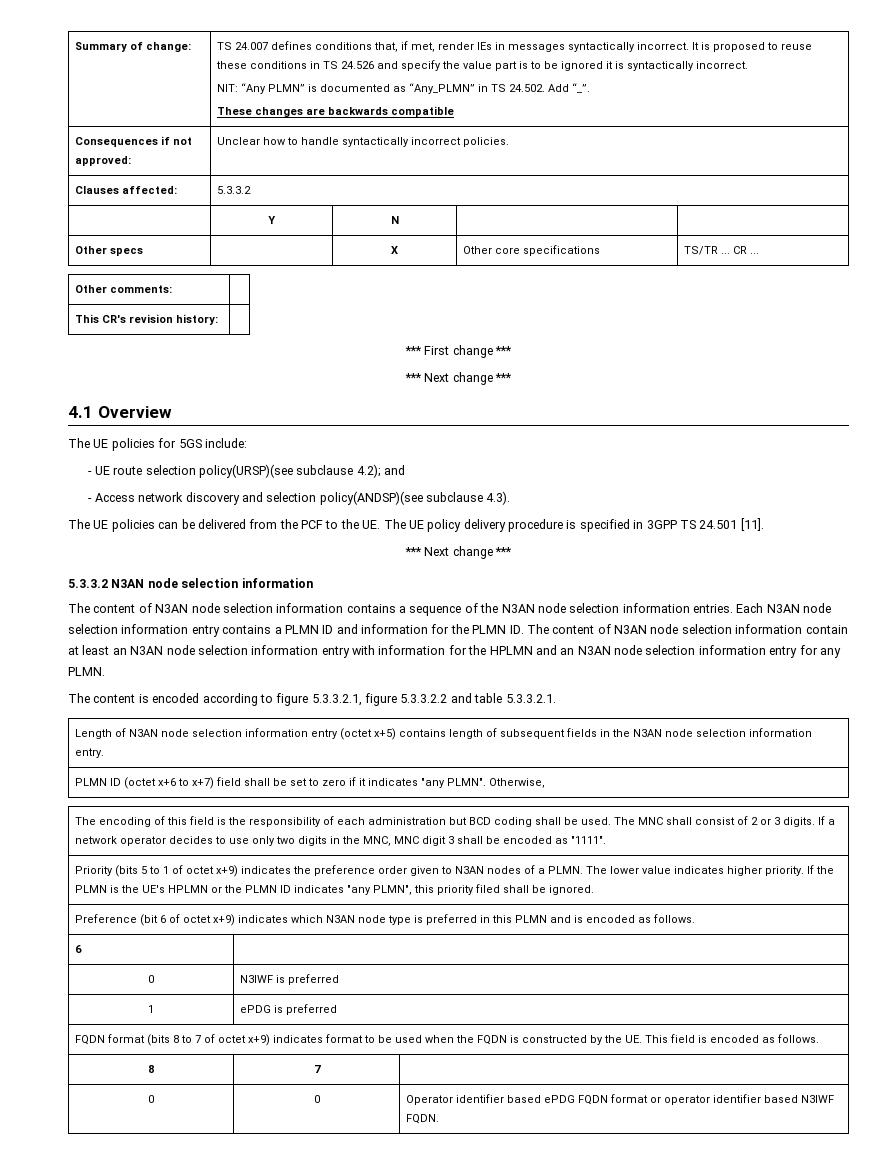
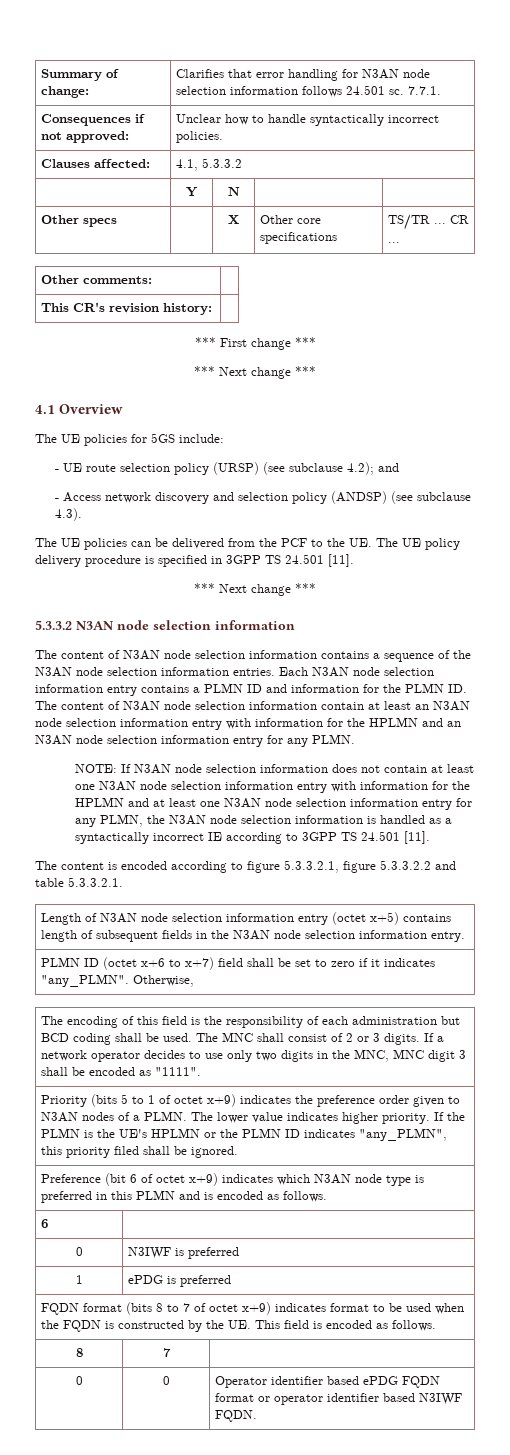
- TS 24.007 defines conditions that, if met, render IEs in messages syntactically incorrect. It is proposed to reuse these conditions in TS 24.526 and specify the value part is to be ignored it is syntactically incorrect.
- NIT: “Any PLMN” is documented as “Any_PLMN” in TS 24.502. Add “_”.
- These changes are backwards compatible
+ Clarifies that error handling for N3AN node selection information follows 24.501 sc. 7.7.1.
- Clauses affected: | 5.3.3.2
+ Clauses affected: | 4.1, 5.3.3.2
- - UE route selection policy(URSP)(see subclause 4.2); and
+ - UE route selection policy (URSP) (see subclause 4.2); and
- - Access network discovery and selection policy(ANDSP)(see subclause 4.3).
+ - Access network discovery and selection policy (ANDSP) (see subclause 4.3).
+ NOTE: If N3AN node selection information does not contain at least one N3AN node selection information entry with information for the HPLMN and at least one N3AN node selection information entry for any PLMN, the N3AN node selection information is handled as a syntactically incorrect IE according to 3GPP TS 24.501 [11].
- PLMN ID (octet x+6 to x+7) field shall be set to zero if it indicates "any PLMN". Otherwise,
+ PLMN ID (octet x+6 to x+7) field shall be set to zero if it indicates "any_PLMN". Otherwise,
- If the PLMN is the UE's HPLMN or the PLMN ID indicates "any PLMN", this priority filed shall be ignored.
+ If the PLMN is the UE's HPLMN or the PLMN ID indicates "any_PLMN", this priority filed shall be ignored.

